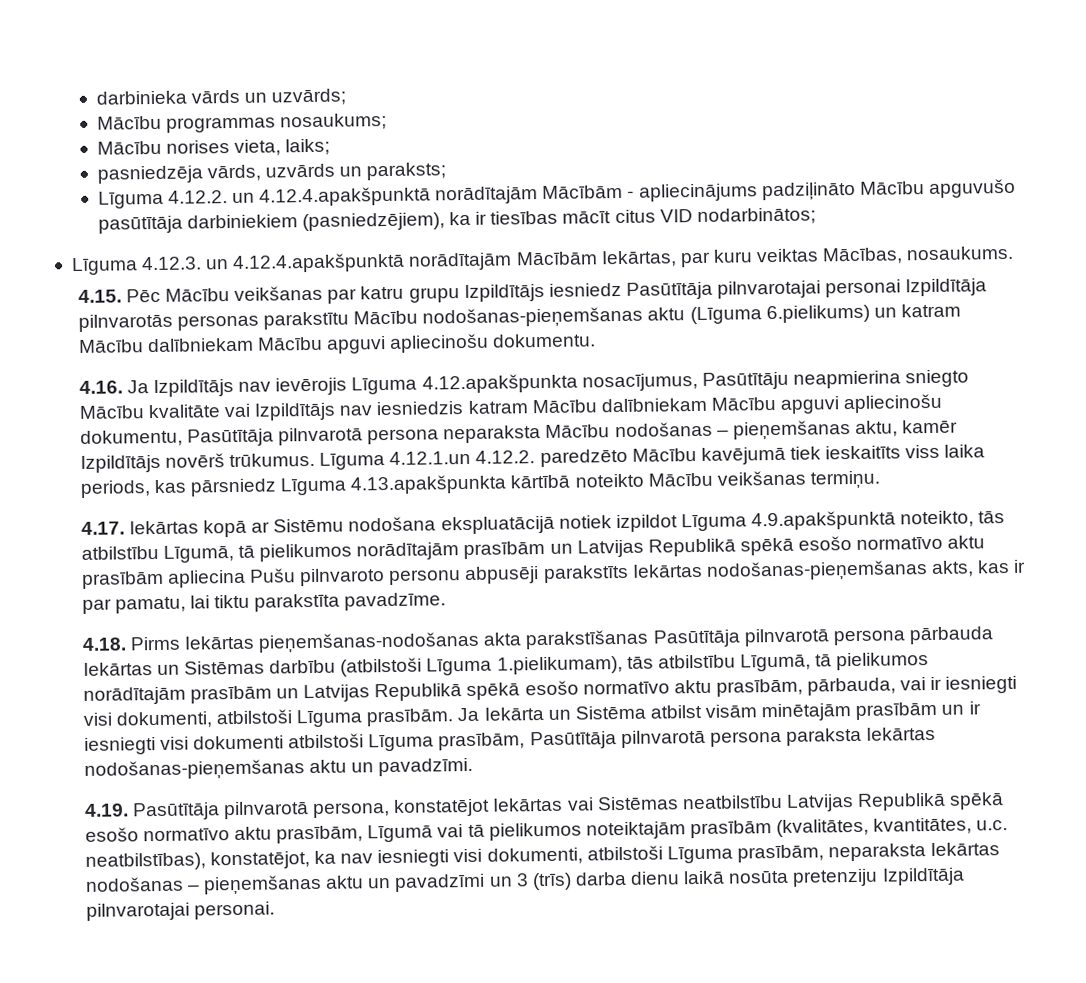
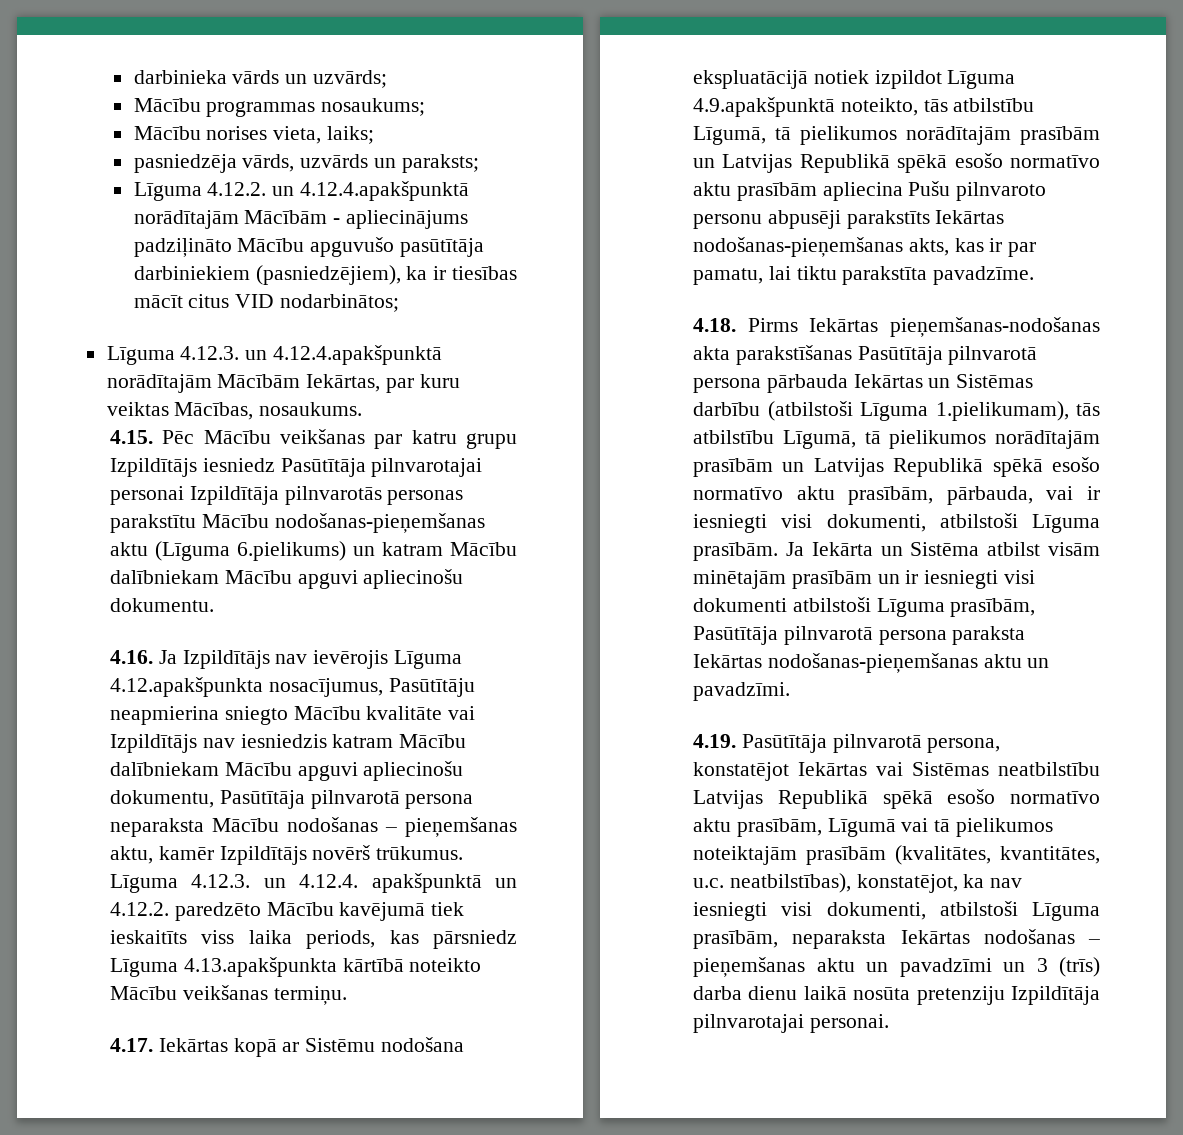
- Līguma 4.12.1.un 4.12.2. paredzēto Mācību kavējumā tiek ieskaitīts viss laika periods, kas pārsniedz Līguma 4.13.apakšpunkta kārtībā noteikto Mācību veikšanas termiņu.
+ Līguma 4.12.3. un 4.12.4. apakšpunktā un 4.12.2. paredzēto Mācību kavējumā tiek ieskaitīts viss laika periods, kas pārsniedz Līguma 4.13.apakšpunkta kārtībā noteikto Mācību veikšanas termiņu.

